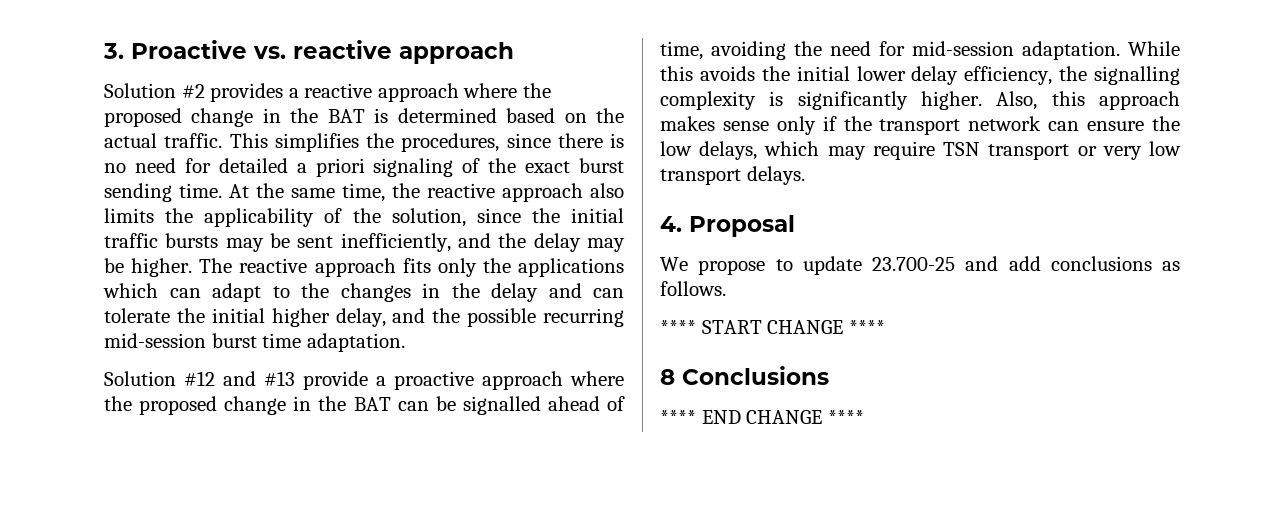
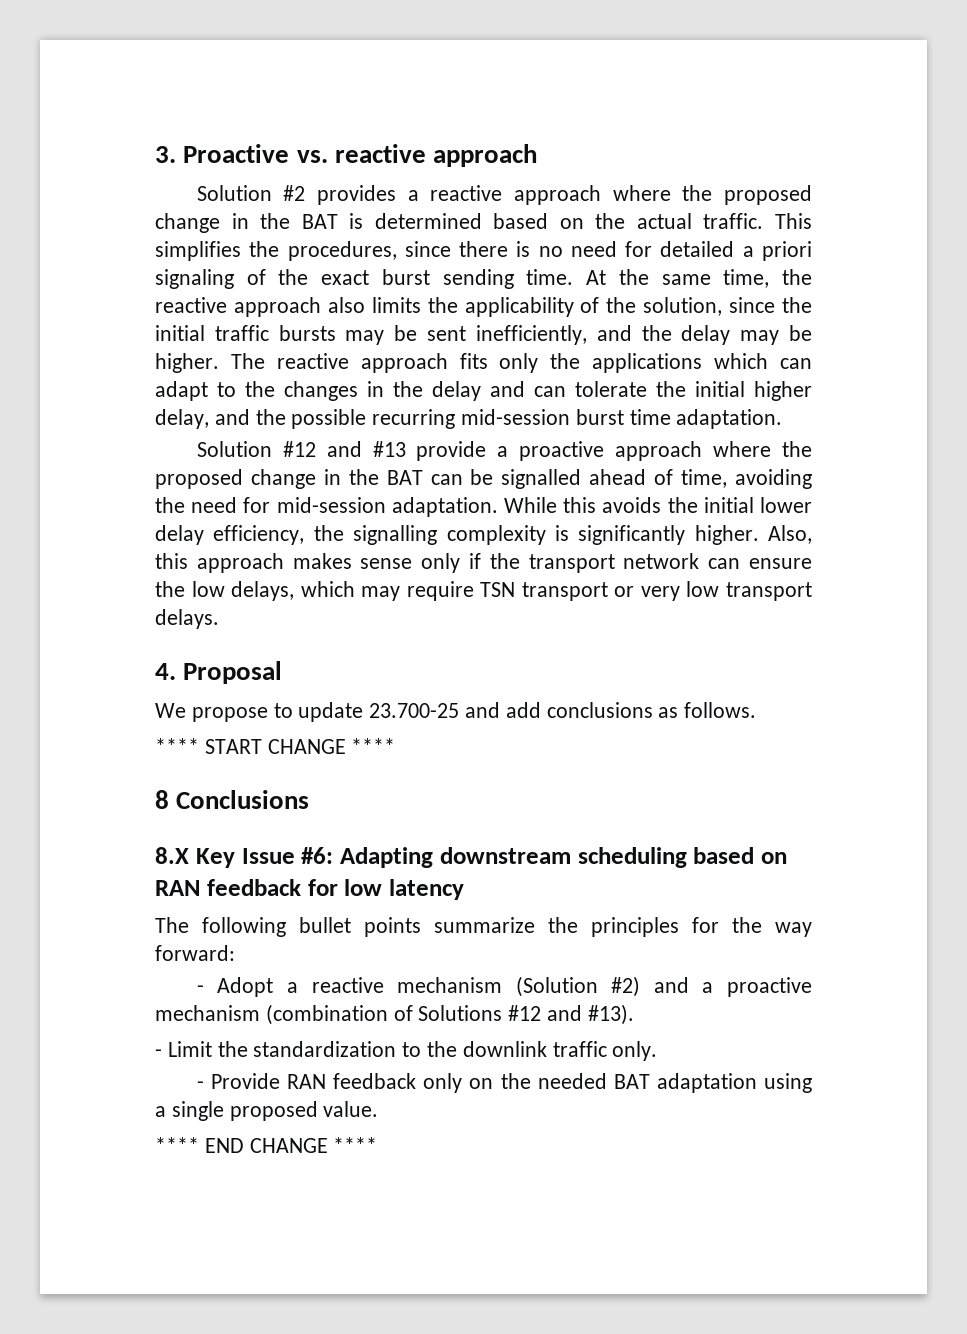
+ 8.X Key Issue #6: Adapting downstream scheduling based on RAN feedback for low latency
+ The following bullet points summarize the principles for the way forward:
+ - Adopt a reactive mechanism (Solution #2) and a proactive mechanism (combination of Solutions #12 and #13).
+ - Limit the standardization to the downlink traffic only.
+ - Provide RAN feedback only on the needed BAT adaptation using a single proposed value.

